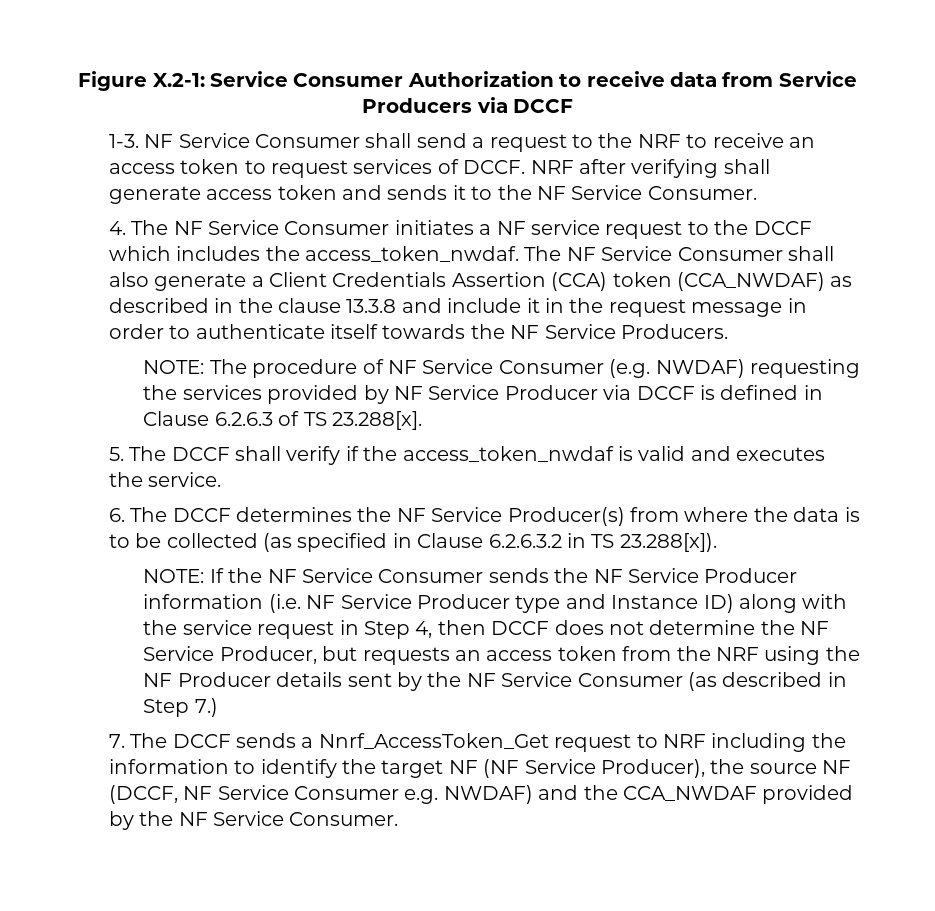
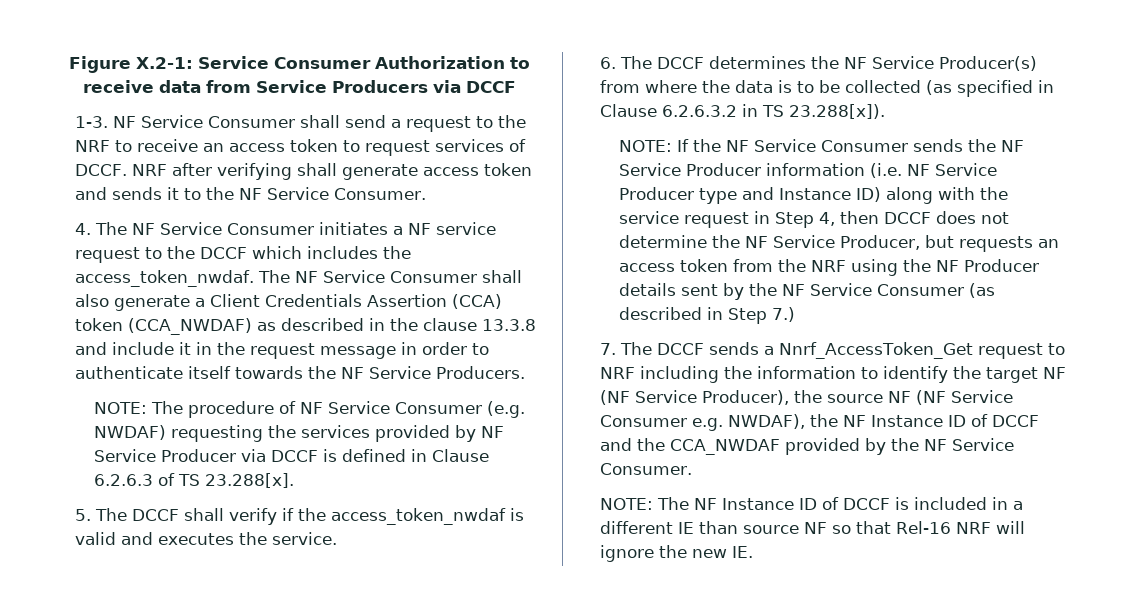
- 7. The DCCF sends a Nnrf_AccessToken_Get request to NRF including the information to identify the target NF (NF Service Producer), the source NF (DCCF, NF Service Consumer e.g. NWDAF) and the CCA_NWDAF provided by the NF Service Consumer.
+ 7. The DCCF sends a Nnrf_AccessToken_Get request to NRF including the information to identify the target NF (NF Service Producer), the source NF (NF Service Consumer e.g. NWDAF), the NF Instance ID of DCCF and the CCA_NWDAF provided by the NF Service Consumer.
+ NOTE: The NF Instance ID of DCCF is included in a different IE than source NF so that Rel-16 NRF will ignore the new IE.

